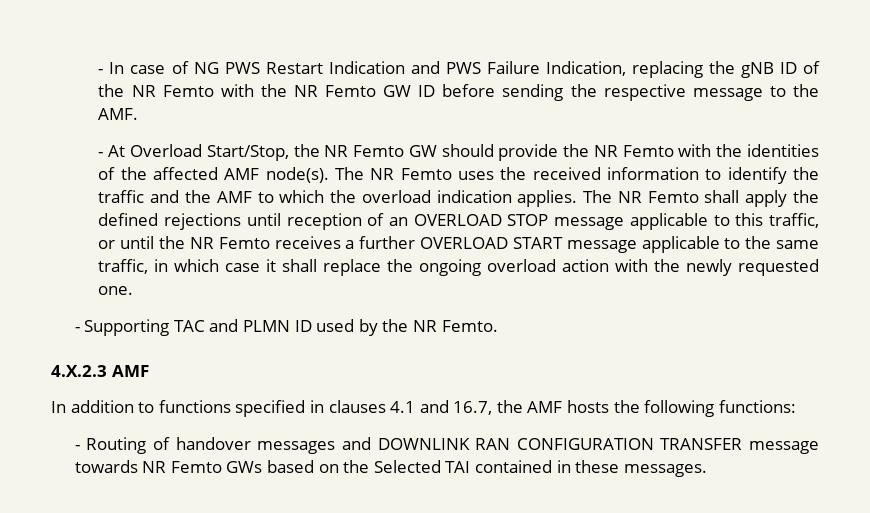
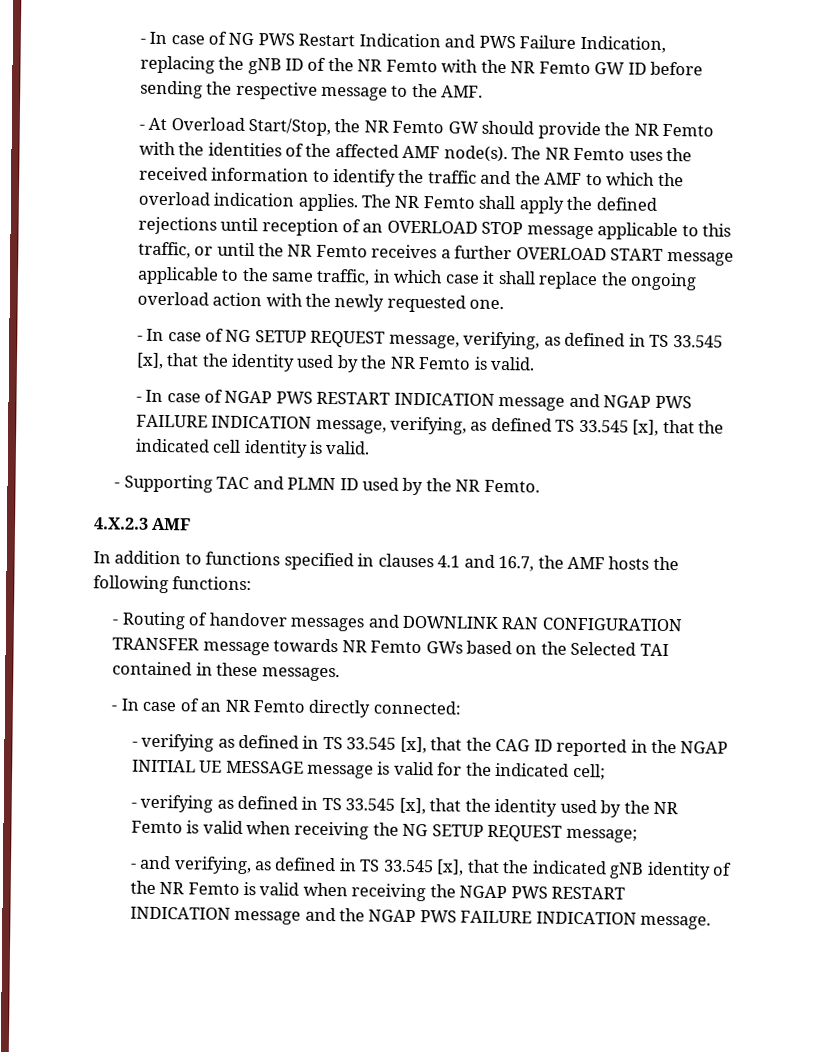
+ - In case of NG SETUP REQUEST message, verifying, as defined in TS 33.545 [x], that the identity used by the NR Femto is valid.
+ - In case of NGAP PWS RESTART INDICATION message and NGAP PWS FAILURE INDICATION message, verifying, as defined TS 33.545 [x], that the indicated cell identity is valid.
+ - In case of an NR Femto directly connected:
+ - verifying as defined in TS 33.545 [x], that the CAG ID reported in the NGAP INITIAL UE MESSAGE message is valid for the indicated cell;
+ - verifying as defined in TS 33.545 [x], that the identity used by the NR Femto is valid when receiving the NG SETUP REQUEST message;
+ - and verifying, as defined in TS 33.545 [x], that the indicated gNB identity of the NR Femto is valid when receiving the NGAP PWS RESTART INDICATION message and the NGAP PWS FAILURE INDICATION message.

